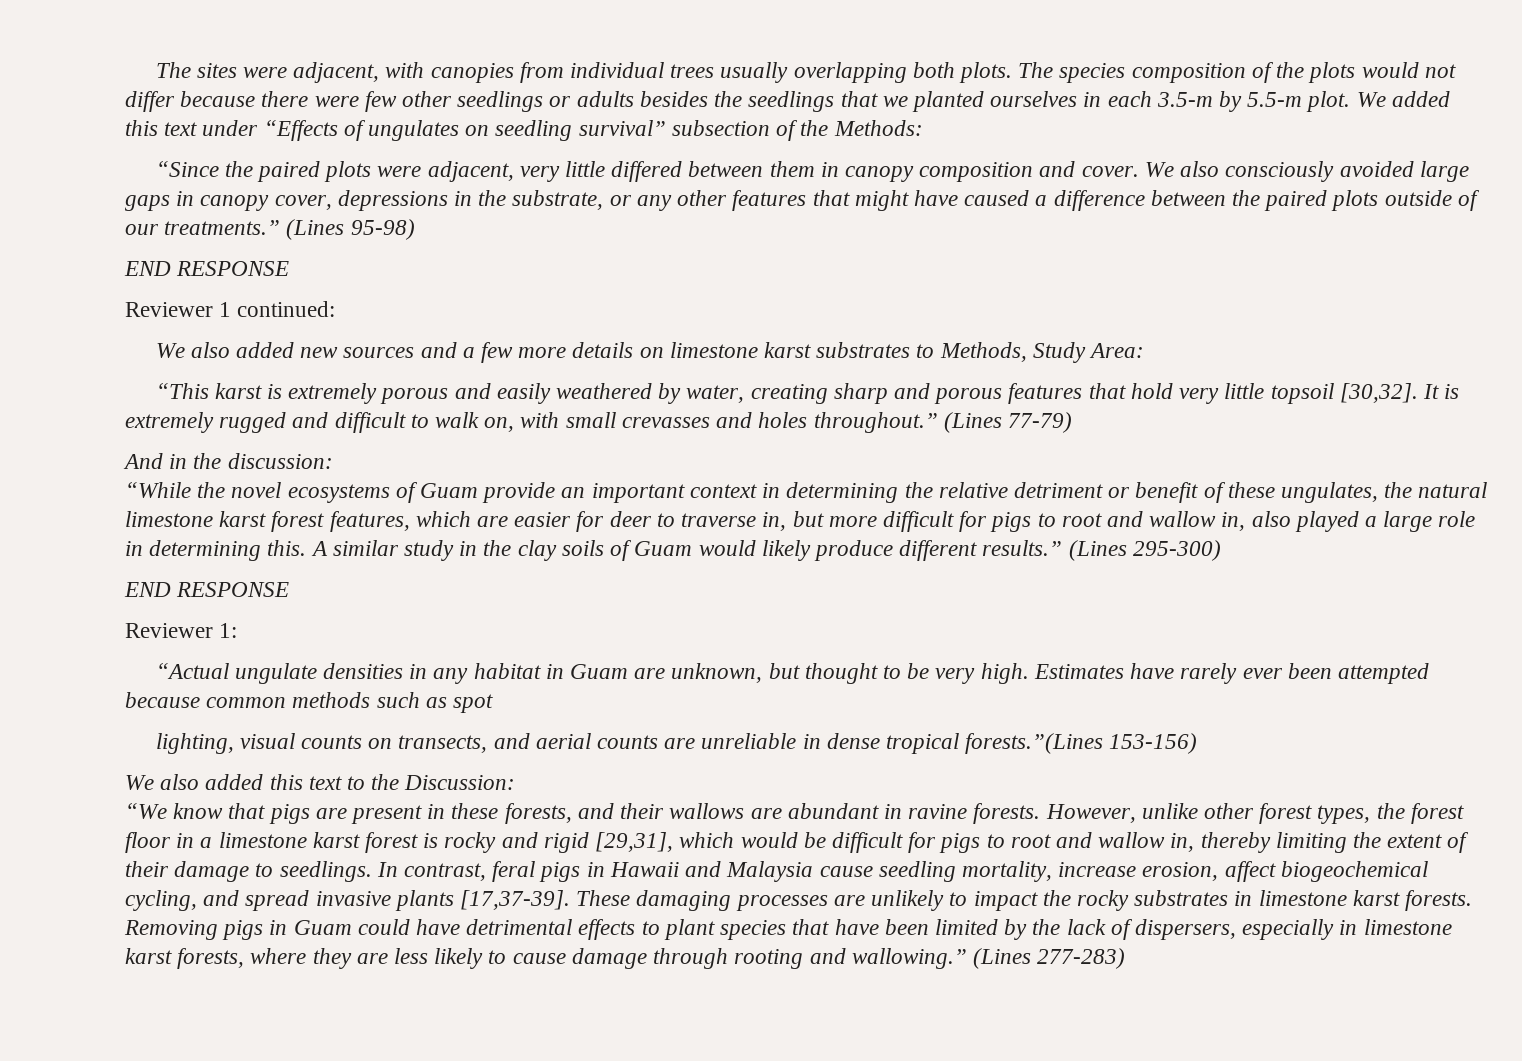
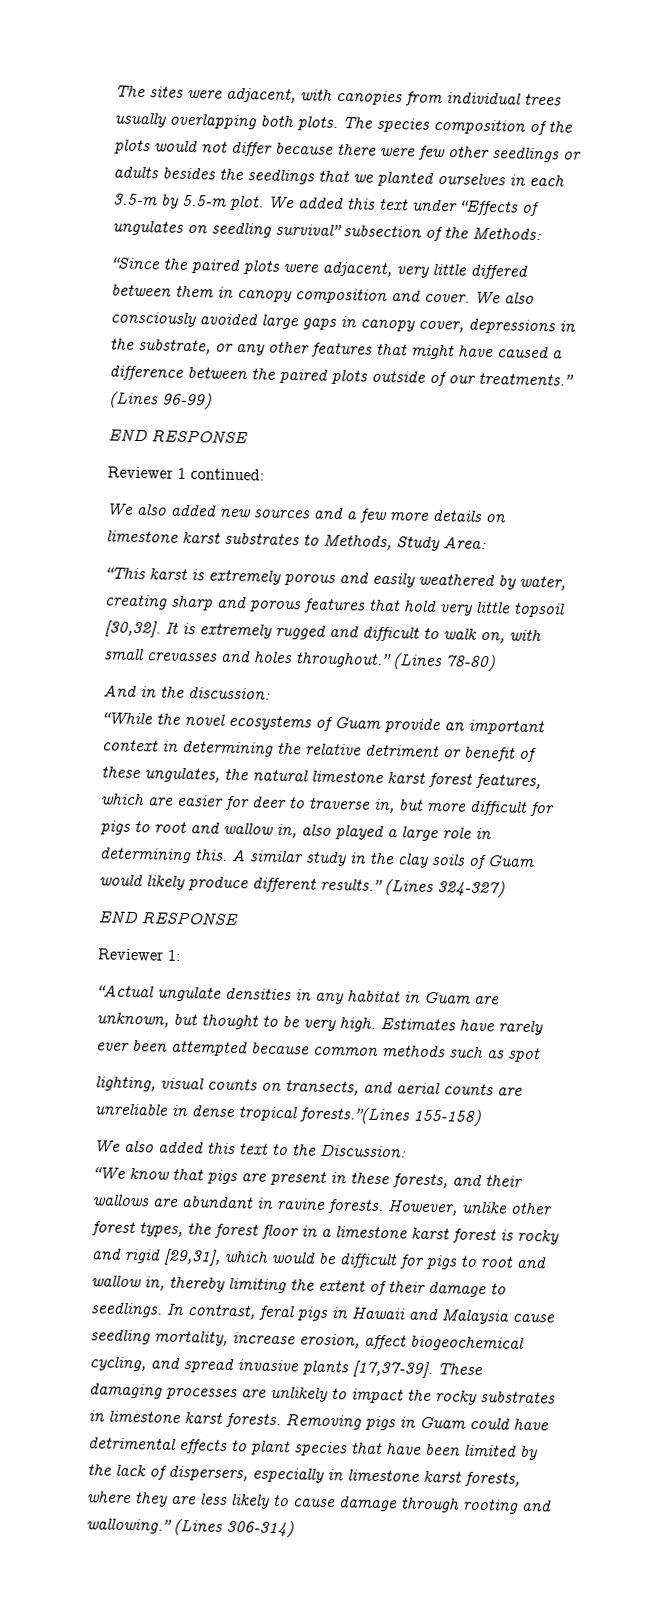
- (Lines 95-98)
+ (Lines 96-99)
- (Lines 77-79)
+ (Lines 78-80)
- (Lines 295-300)
+ (Lines 324-327)
- lighting, visual counts on transects, and aerial counts are unreliable in dense tropical forests.”(Lines 153-156)
+ lighting, visual counts on transects, and aerial counts are unreliable in dense tropical forests.”(Lines 155-158)
- (Lines 277-283)
+ (Lines 306-314)

